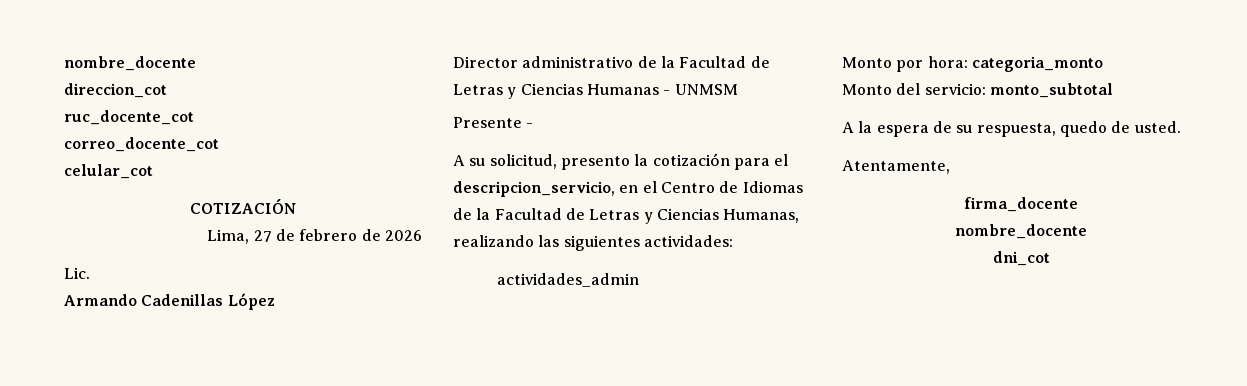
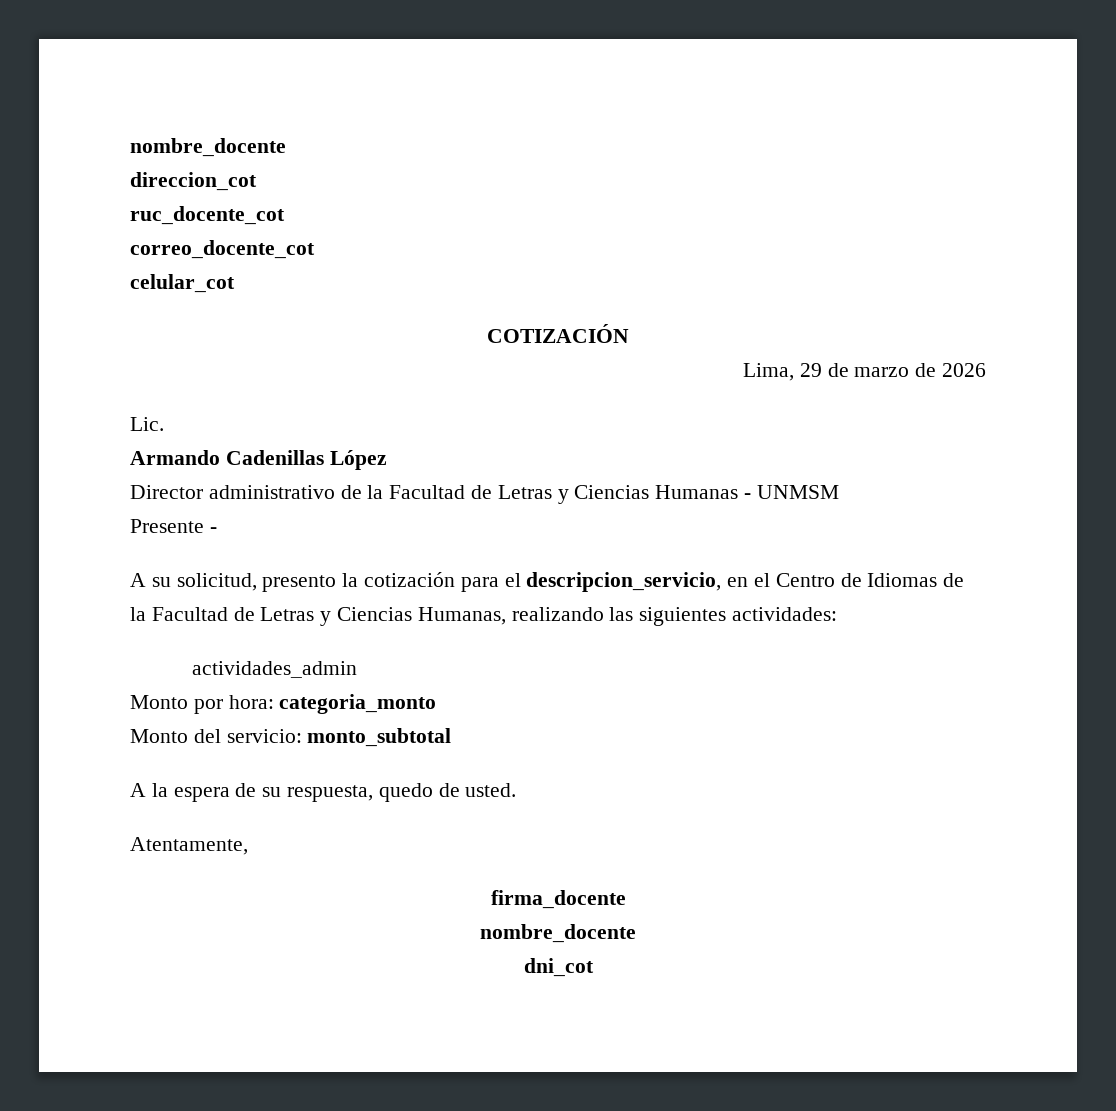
- Lima, 27 de febrero de 2026
+ Lima, 29 de marzo de 2026

